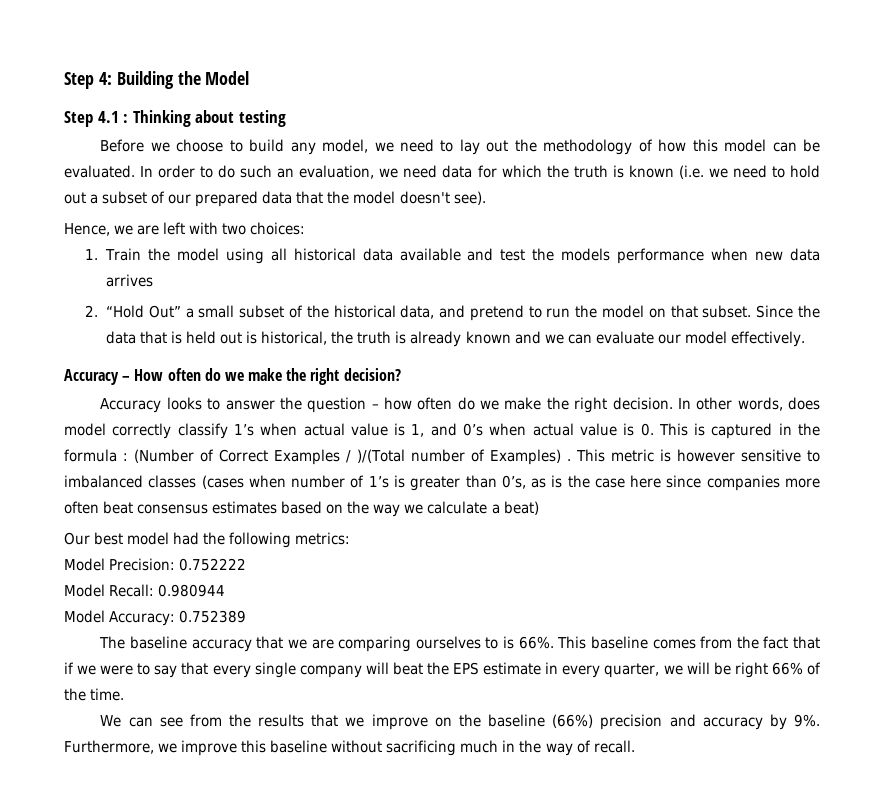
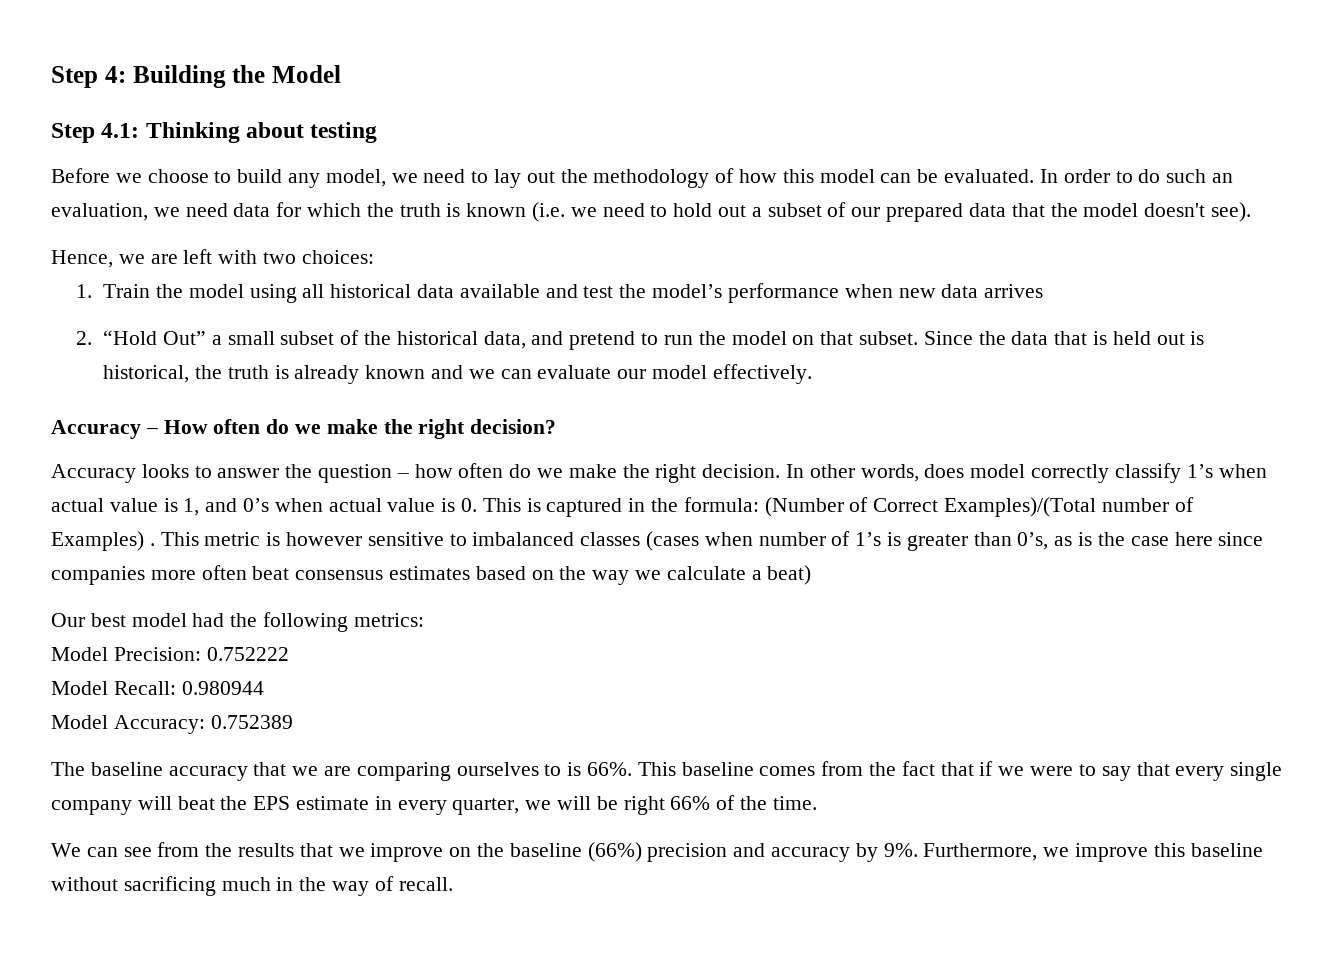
- Step 4.1 : Thinking about testing
+ Step 4.1: Thinking about testing
- 1. Train the model using all historical data available and test the models performance when new data arrives
+ 1. Train the model using all historical data available and test the model’s performance when new data arrives
- In other words, does model correctly classify 1’s when actual value is 1, and 0’s when actual value is 0. This is captured in the formula : (Number of Correct Examples / )/(Total number of Examples) .
+ In other words, does model correctly classify 1’s when actual value is 1, and 0’s when actual value is 0. This is captured in the formula: (Number of Correct Examples)/(Total number of Examples) .

